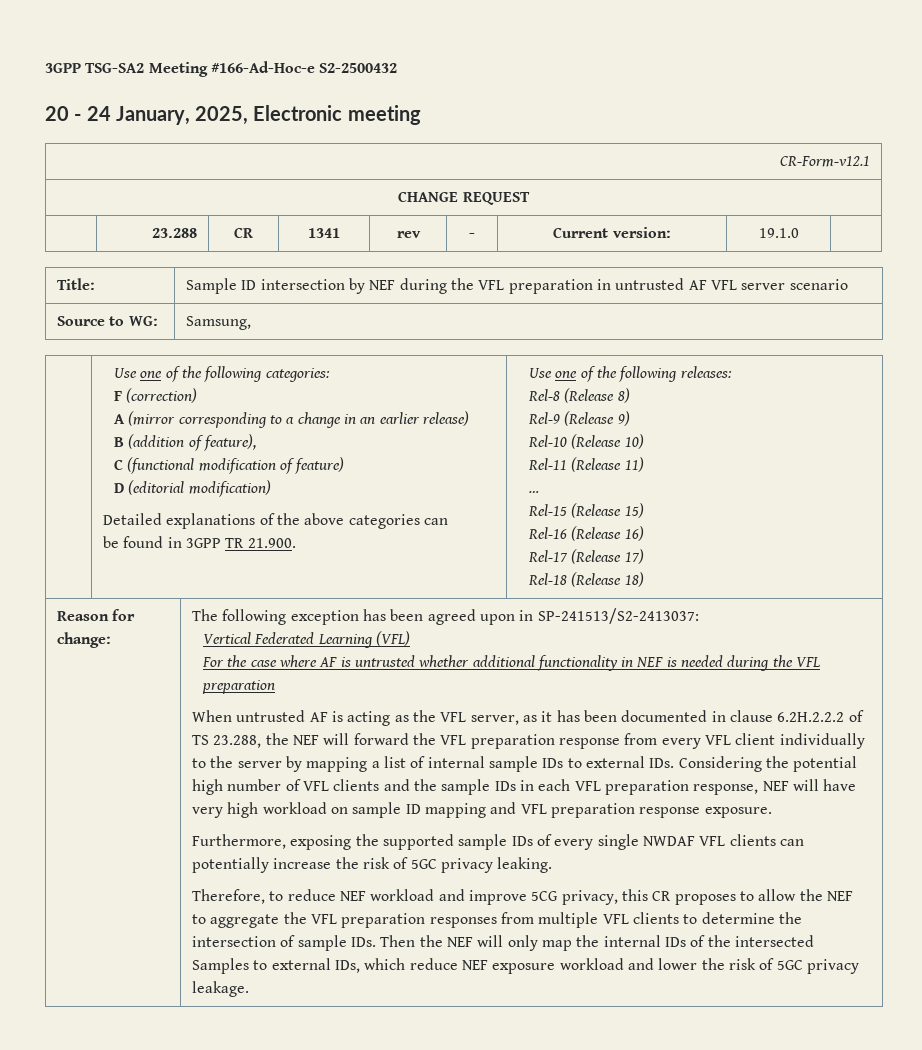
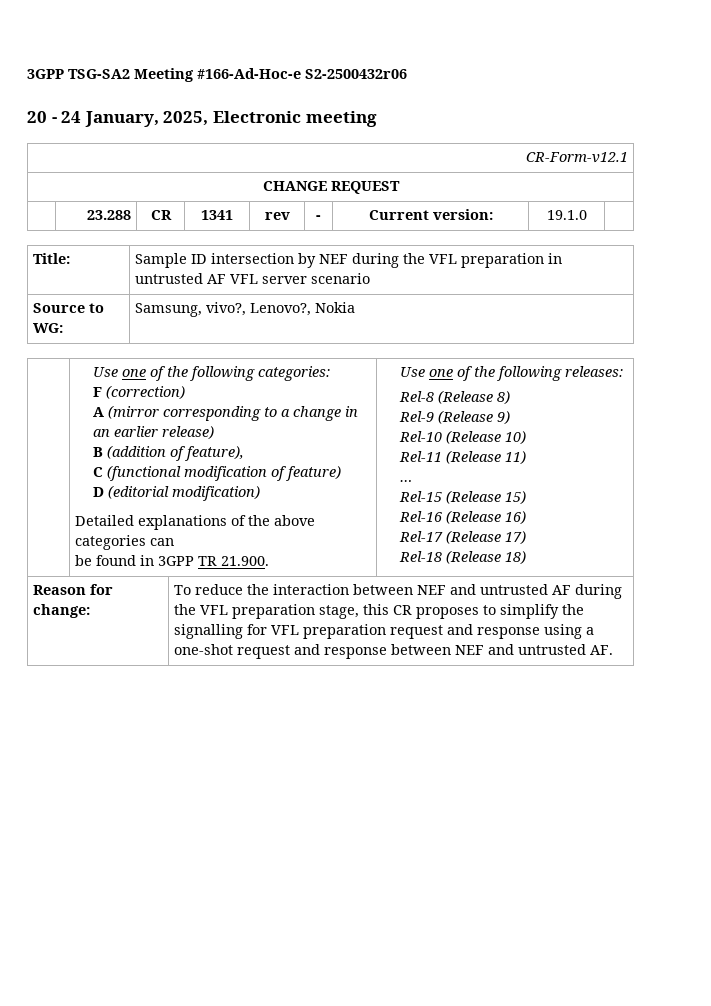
- 3GPP TSG-SA2 Meeting #166-Ad-Hoc-e S2-2500432
+ 3GPP TSG-SA2 Meeting #166-Ad-Hoc-e S2-2500432r06
- Source to WG: | Samsung,
+ Source to WG: | Samsung, vivo?, Lenovo?, Nokia
- The following exception has been agreed upon in SP-241513/S2-2413037:
- Vertical Federated Learning (VFL)
- For the case where AF is untrusted whether additional functionality in NEF is needed during the VFL preparation
- When untrusted AF is acting as the VFL server, as it has been documented in clause 6.2H.2.2.2 of TS 23.288, the NEF will forward the VFL preparation response from every VFL client individually to the server by mapping a list of internal sample IDs to external IDs. Considering the potential high number of VFL clients and the sample IDs in each VFL preparation response, NEF will have very high workload on sample ID mapping and VFL preparation response exposure.
- Furthermore, exposing the supported sample IDs of every single NWDAF VFL clients can potentially increase the risk of 5GC privacy leaking.
- Therefore, to reduce NEF workload and improve 5CG privacy, this CR proposes to allow the NEF to aggregate the VFL preparation responses from multiple VFL clients to determine the intersection of sample IDs. Then the NEF will only map the internal IDs of the intersected Samples to external IDs, which reduce NEF exposure workload and lower the risk of 5GC privacy leakage.
+ To reduce the interaction between NEF and untrusted AF during the VFL preparation stage, this CR proposes to simplify the signalling for VFL preparation request and response using a one-shot request and response between NEF and untrusted AF.

